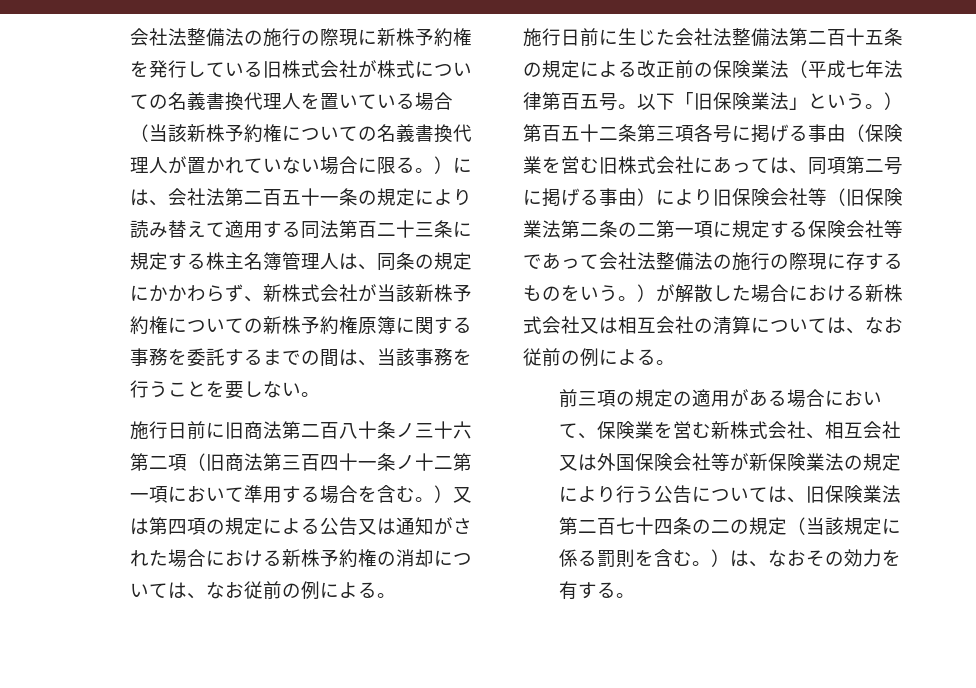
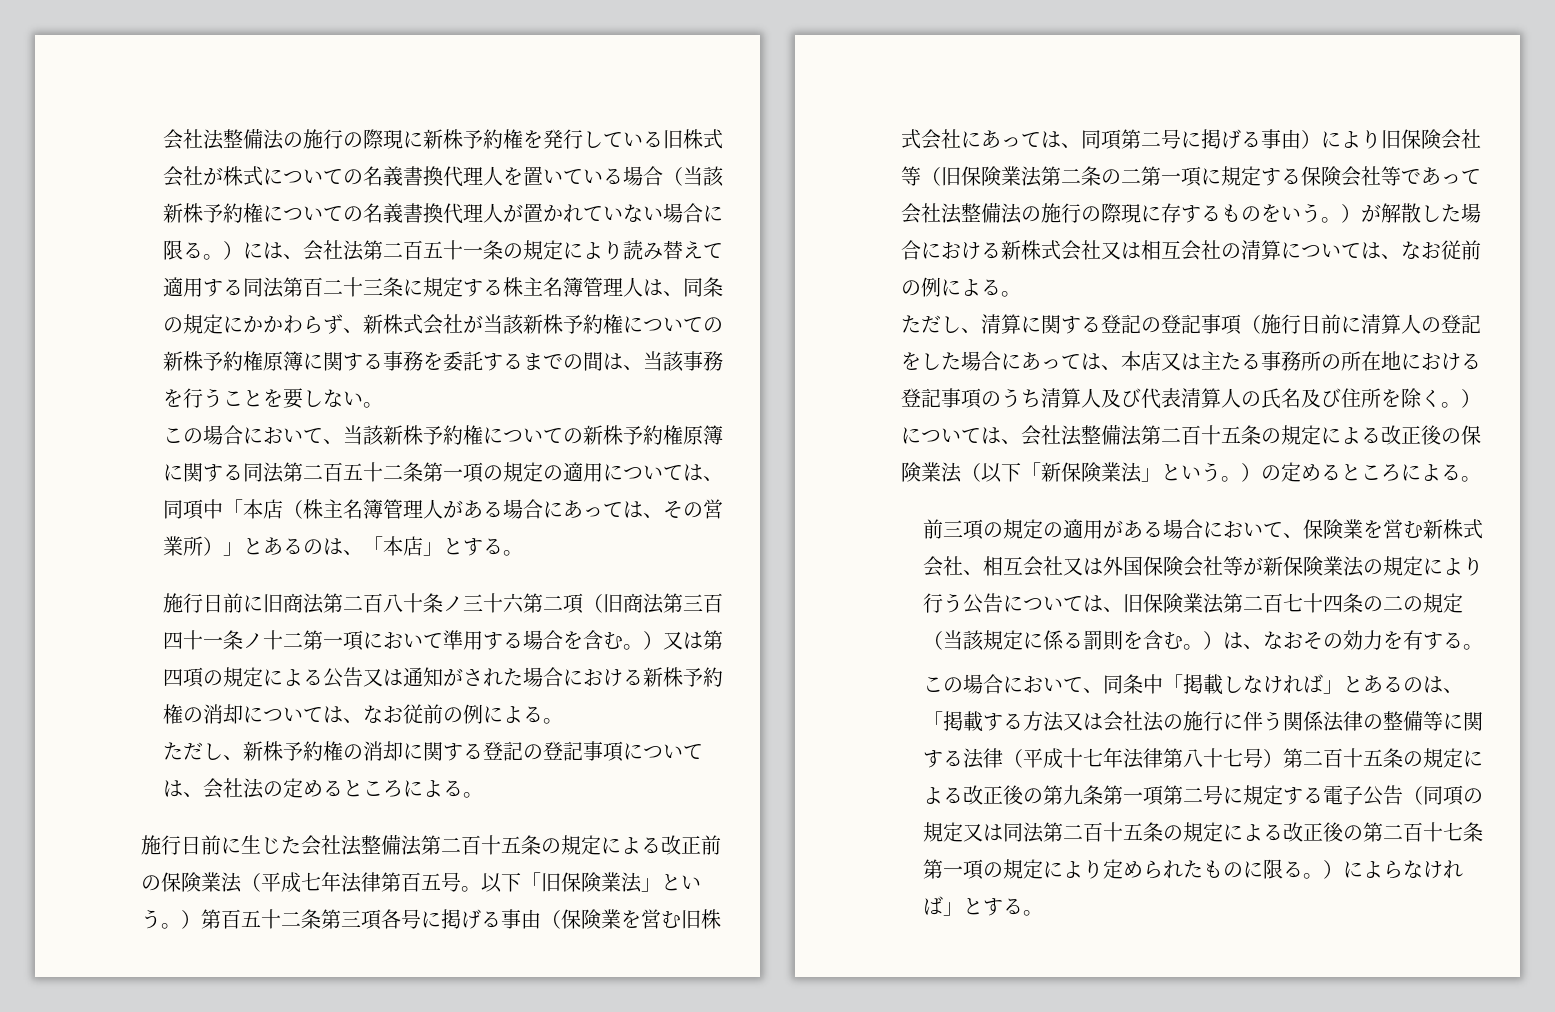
+ この場合において、当該新株予約権についての新株予約権原簿に関する同法第二百五十二条第一項の規定の適用については、同項中「本店（株主名簿管理人がある場合にあっては、その営業所）」とあるのは、「本店」とする。
+ ただし、新株予約権の消却に関する登記の登記事項については、会社法の定めるところによる。
+ ただし、清算に関する登記の登記事項（施行日前に清算人の登記をした場合にあっては、本店又は主たる事務所の所在地における登記事項のうち清算人及び代表清算人の氏名及び住所を除く。）については、会社法整備法第二百十五条の規定による改正後の保険業法（以下「新保険業法」という。）の定めるところによる。
+ この場合において、同条中「掲載しなければ」とあるのは、「掲載する方法又は会社法の施行に伴う関係法律の整備等に関する法律（平成十七年法律第八十七号）第二百十五条の規定による改正後の第九条第一項第二号に規定する電子公告（同項の規定又は同法第二百十五条の規定による改正後の第二百十七条第一項の規定により定められたものに限る。）によらなければ」とする。

